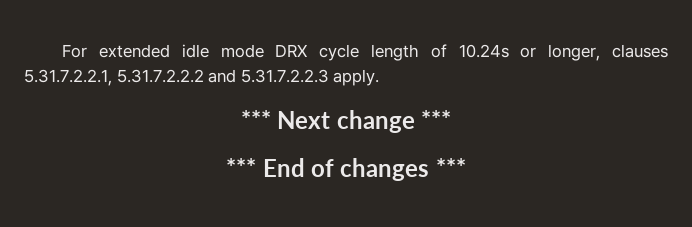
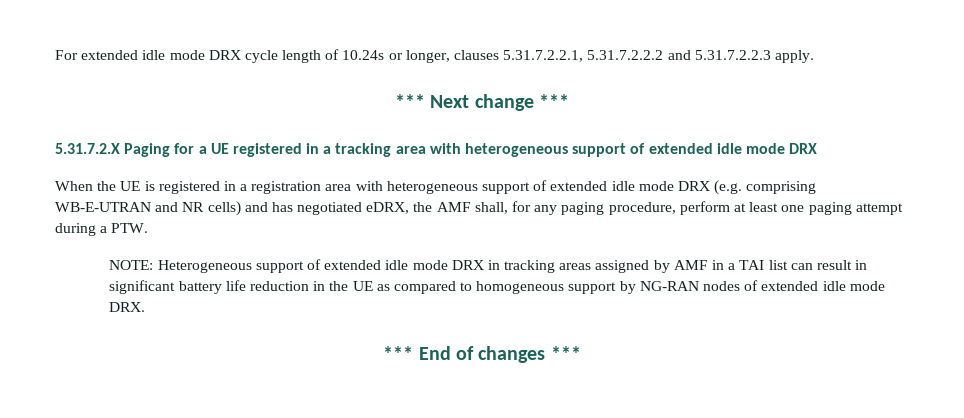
+ 5.31.7.2.X Paging for a UE registered in a tracking area with heterogeneous support of extended idle mode DRX
+ When the UE is registered in a registration area with heterogeneous support of extended idle mode DRX (e.g. comprising WB-E-UTRAN and NR cells) and has negotiated eDRX, the AMF shall, for any paging procedure, perform at least one paging attempt during a PTW.
+ NOTE: Heterogeneous support of extended idle mode DRX in tracking areas assigned by AMF in a TAI list can result in significant battery life reduction in the UE as compared to homogeneous support by NG-RAN nodes of extended idle mode DRX.

